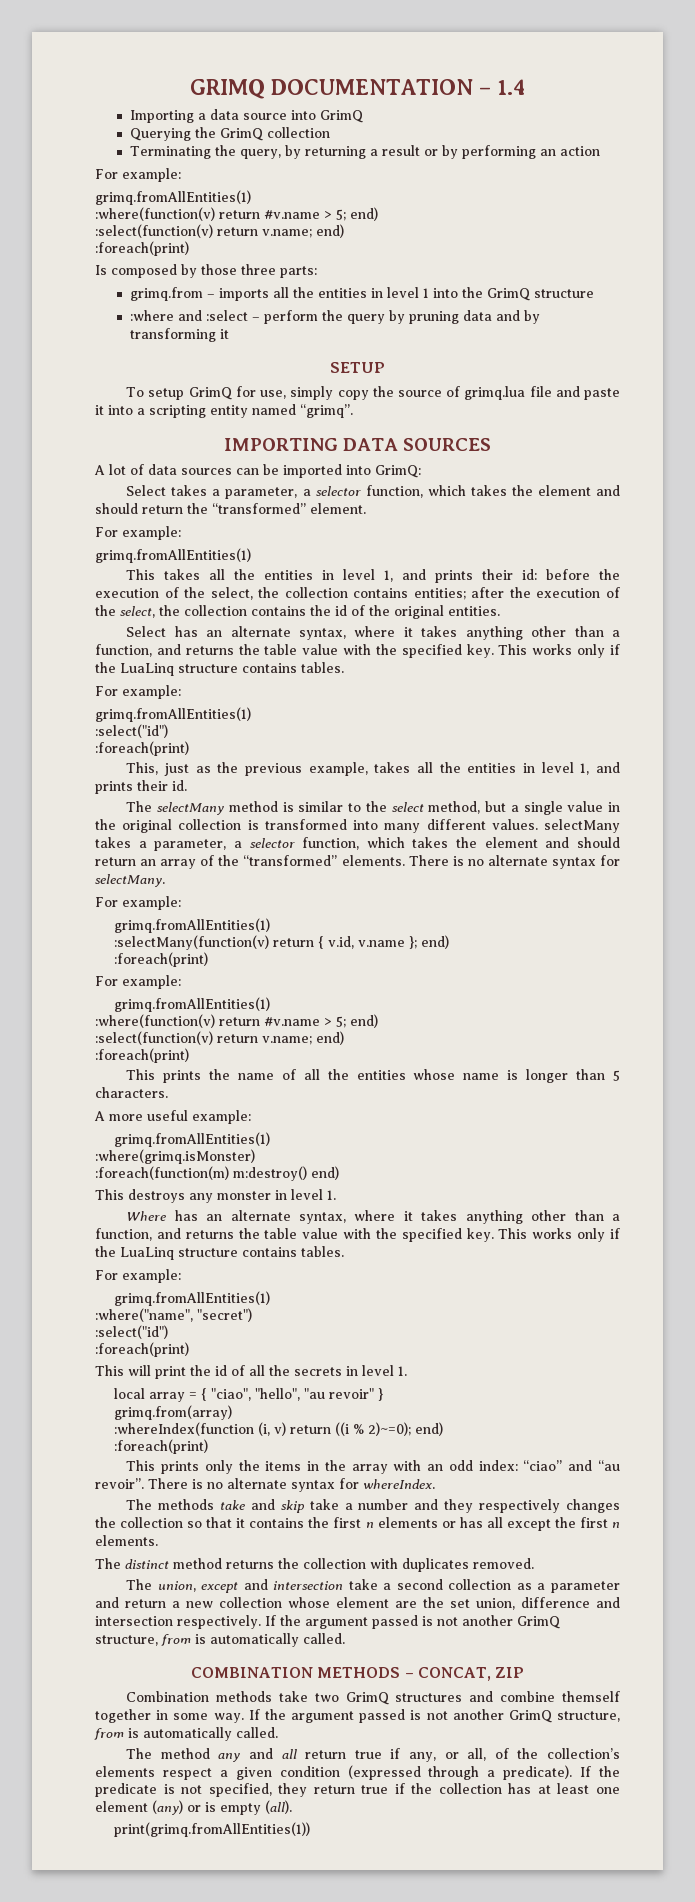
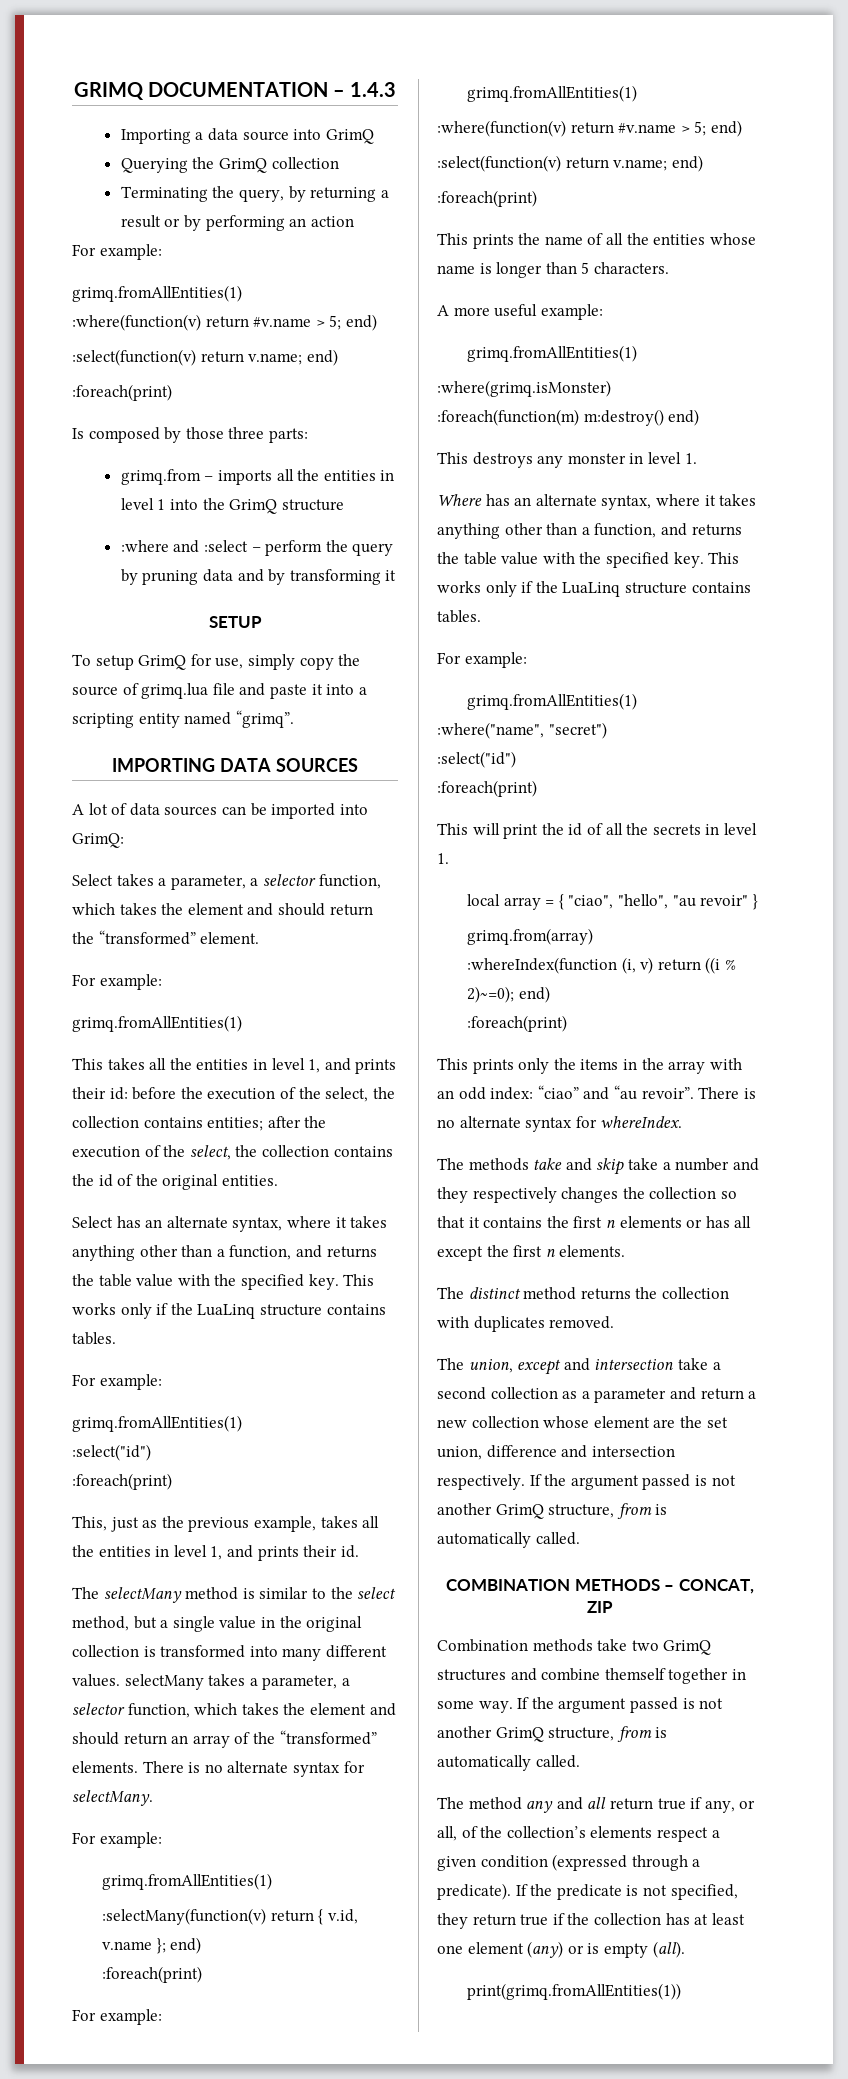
- GRIMQ DOCUMENTATION – 1.4
+ GRIMQ DOCUMENTATION – 1.4.3

